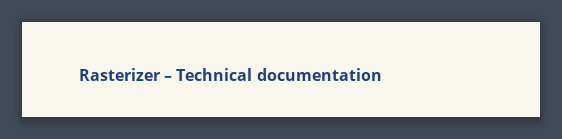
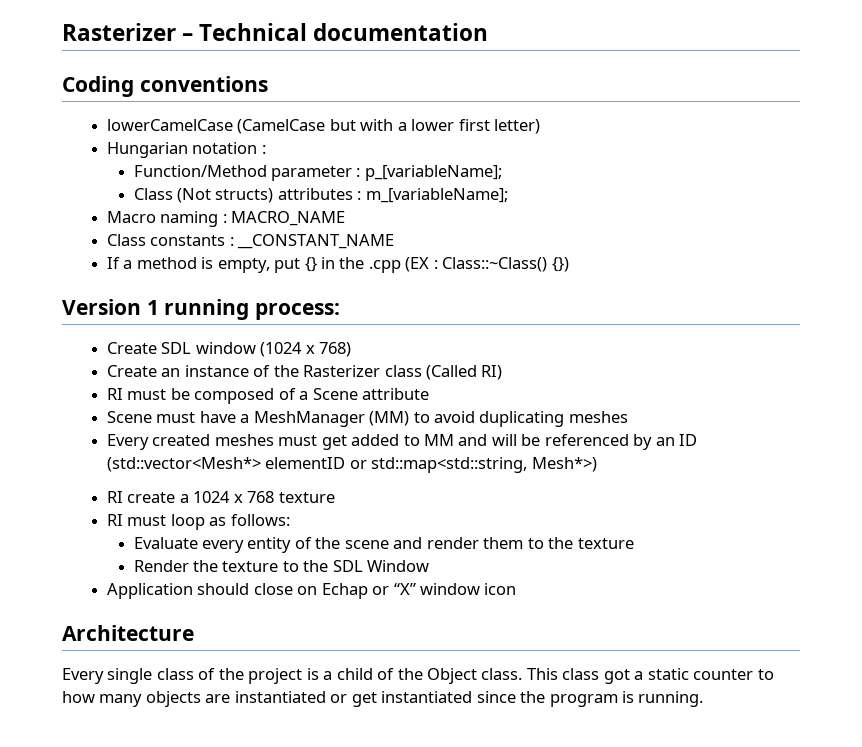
+ Coding conventions
+ lowerCamelCase (CamelCase but with a lower first letter)
+ Hungarian notation :
+ Function/Method parameter : p_[variableName];
+ Class (Not structs) attributes : m_[variableName];
+ Macro naming : MACRO_NAME
+ Class constants : __CONSTANT_NAME
+ If a method is empty, put {} in the .cpp (EX : Class::~Class() {})
+ Version 1 running process:
+ Create SDL window (1024 x 768)
+ Create an instance of the Rasterizer class (Called RI)
+ RI must be composed of a Scene attribute
+ Scene must have a MeshManager (MM) to avoid duplicating meshes
+ Every created meshes must get added to MM and will be referenced by an ID (std::vector<Mesh*> elementID or std::map<std::string, Mesh*>)
+ RI create a 1024 x 768 texture
+ RI must loop as follows:
+ Evaluate every entity of the scene and render them to the texture
+ Render the texture to the SDL Window
+ Application should close on Echap or “X” window icon
+ Architecture
+ Every single class of the project is a child of the Object class. This class got a static counter to how many objects are instantiated or get instantiated since the program is running.

